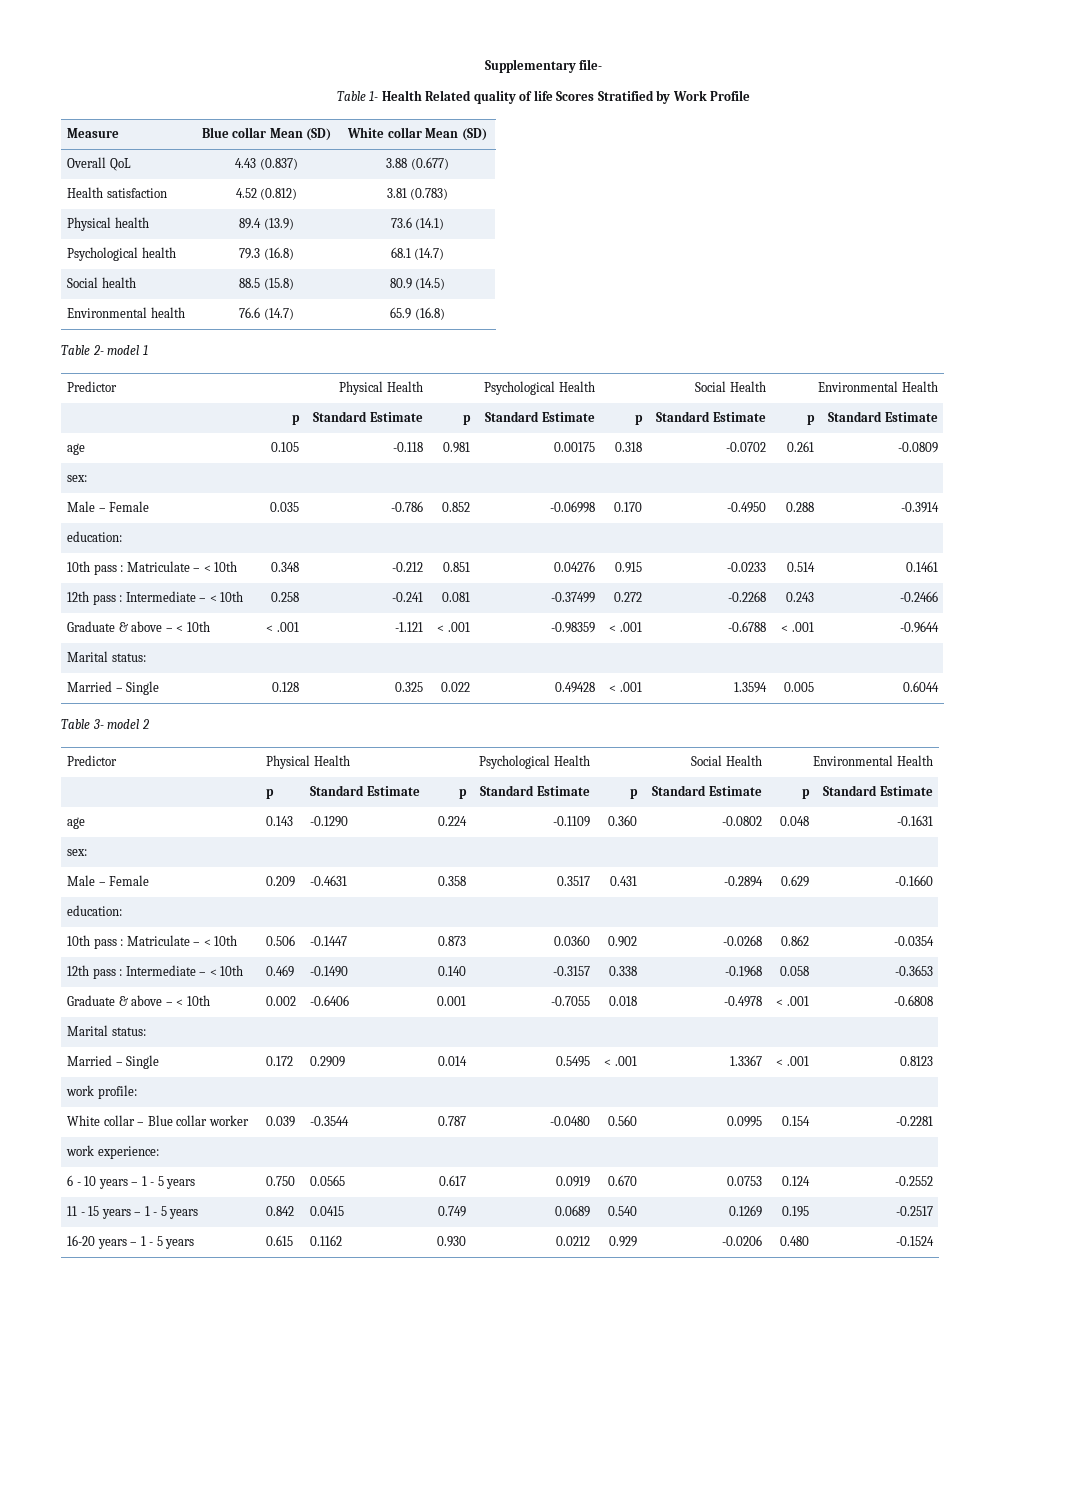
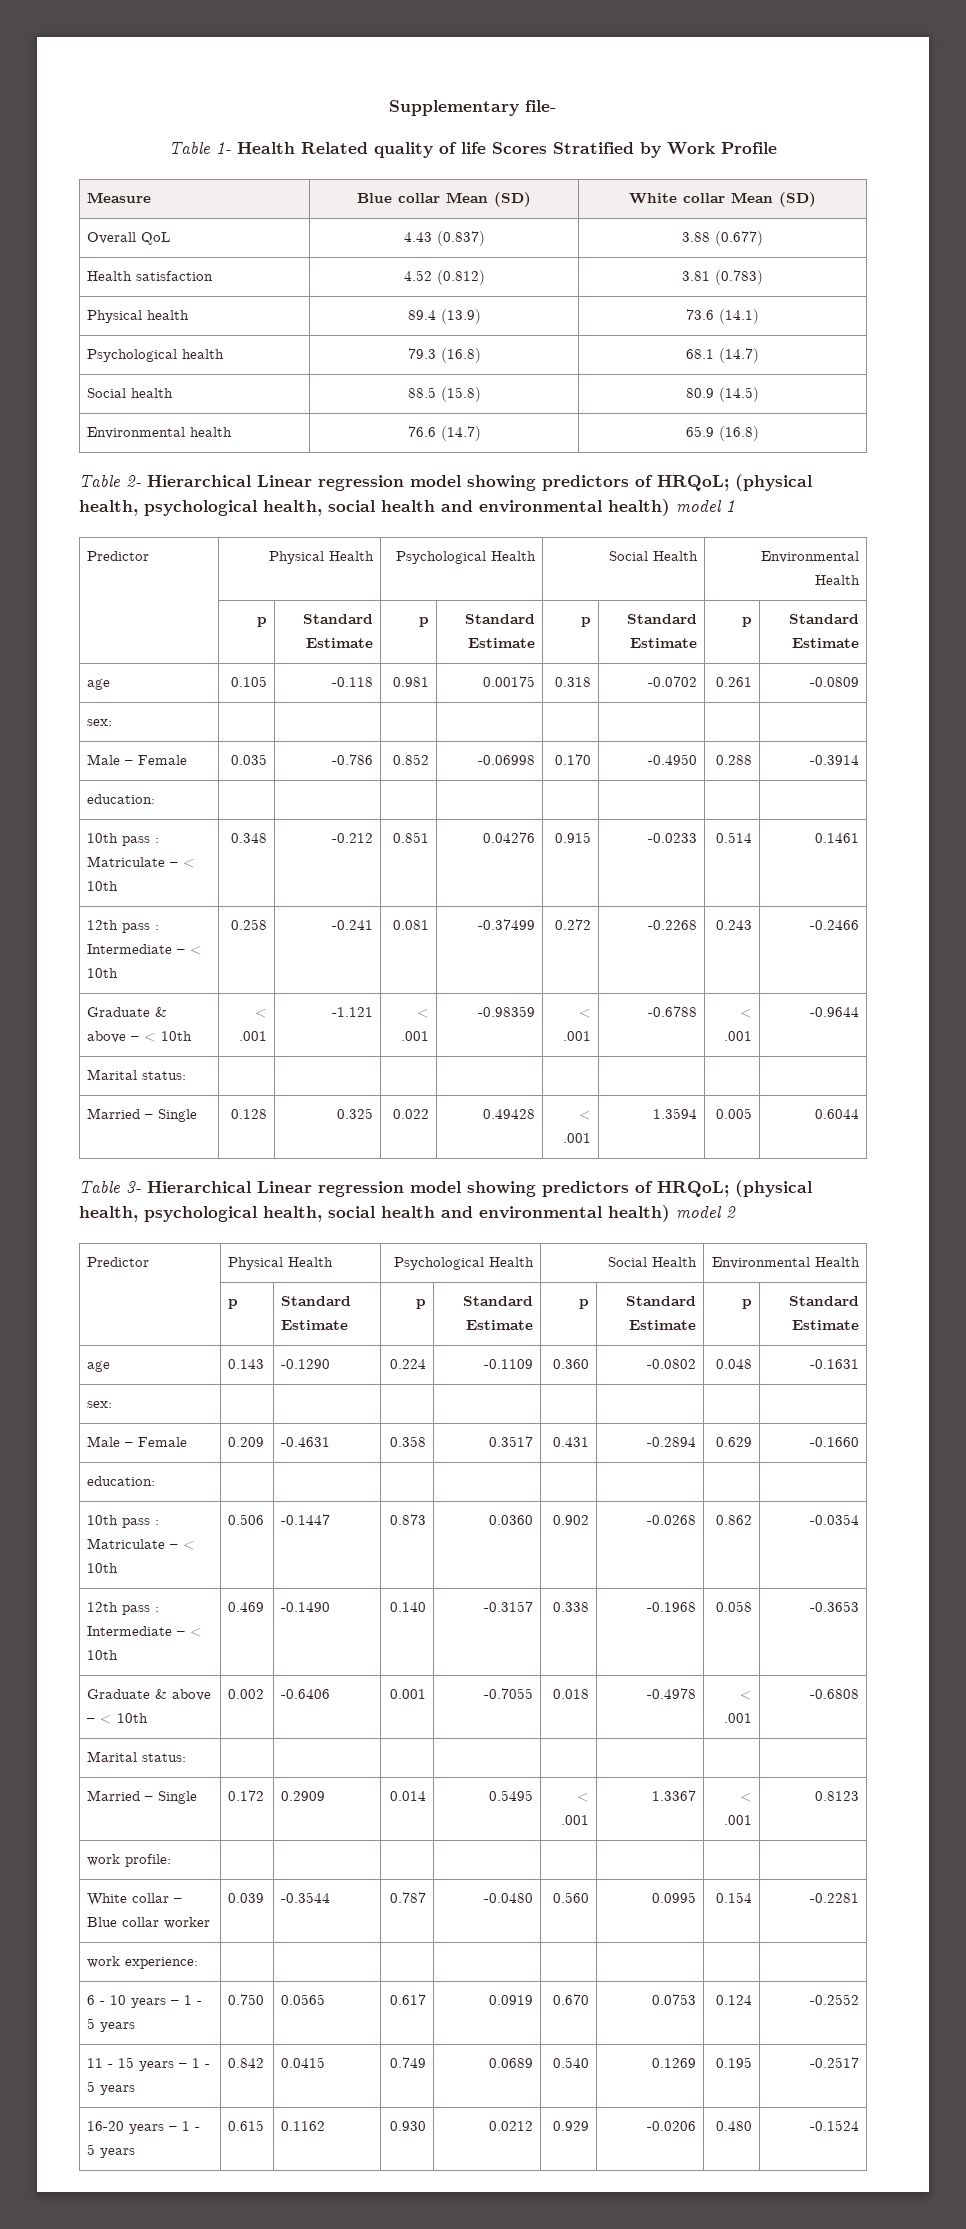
- Table 2- model 1
+ Table 2- Hierarchical Linear regression model showing predictors of HRQoL; (physical health, psychological health, social health and environmental health) model 1
- Table 3- model 2
+ Table 3- Hierarchical Linear regression model showing predictors of HRQoL; (physical health, psychological health, social health and environmental health) model 2

